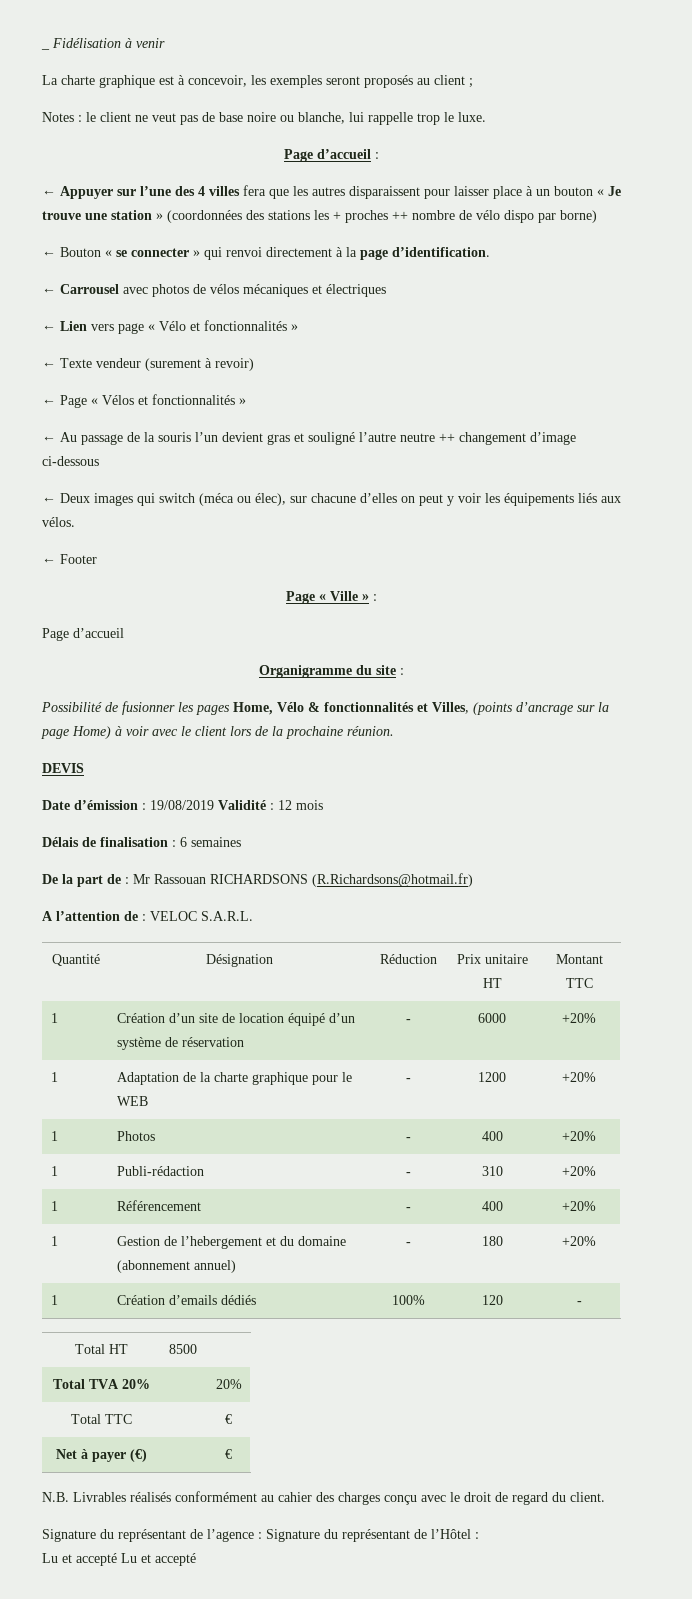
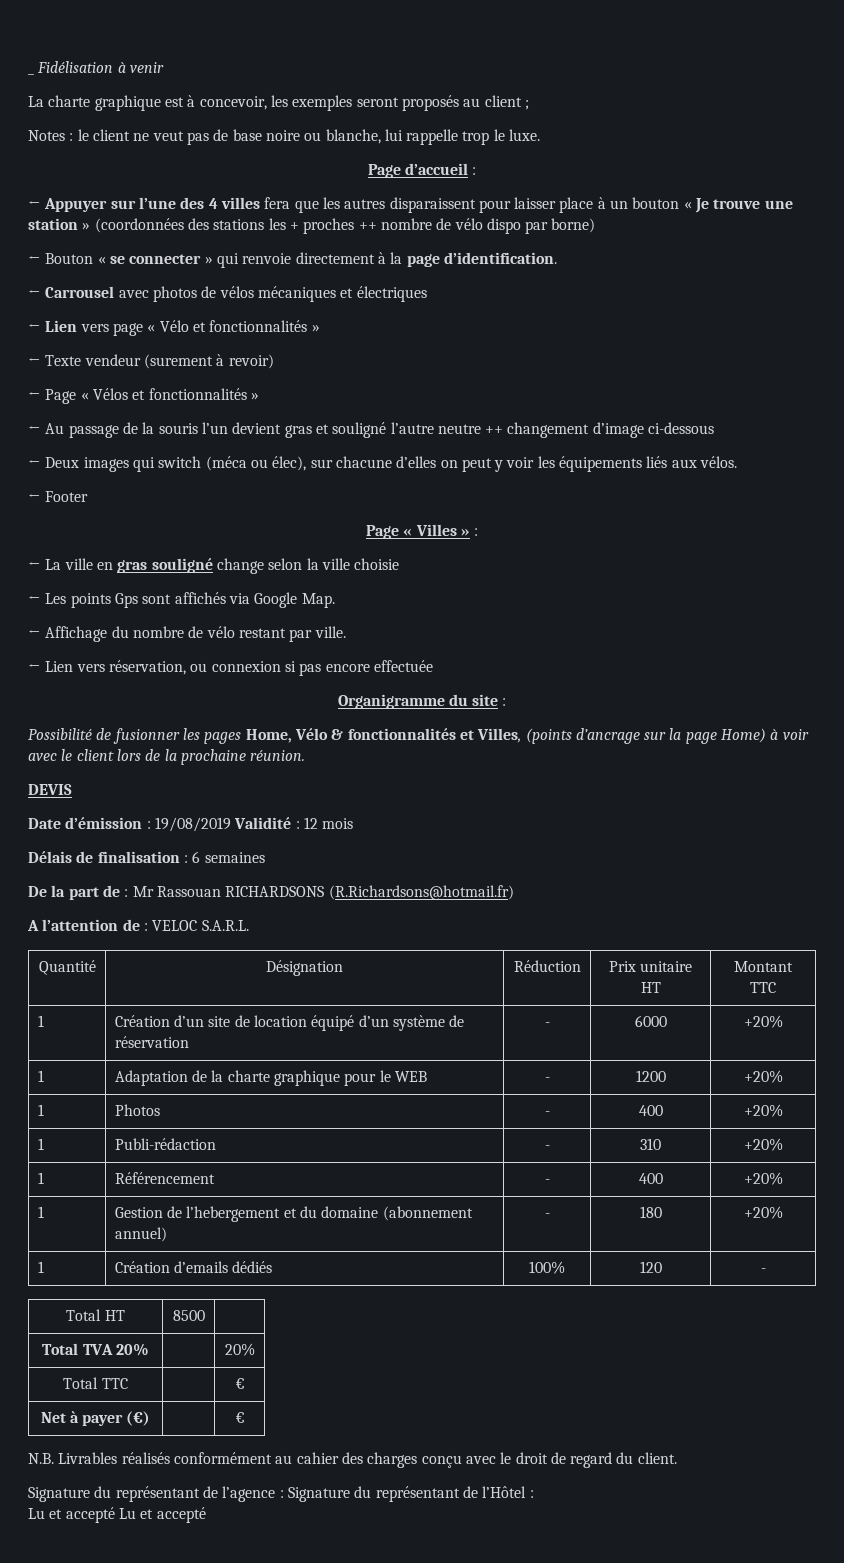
- ← Bouton « se connecter » qui renvoi directement à la page d’identification.
+ ← Bouton « se connecter » qui renvoie directement à la page d’identification.
- Page « Ville » :
- Page d’accueil
+ Page « Villes » :
+ ← La ville en gras souligné change selon la ville choisie
+ ← Les points Gps sont affichés via Google Map.
+ ← Affichage du nombre de vélo restant par ville.
+ ← Lien vers réservation, ou connexion si pas encore effectuée

